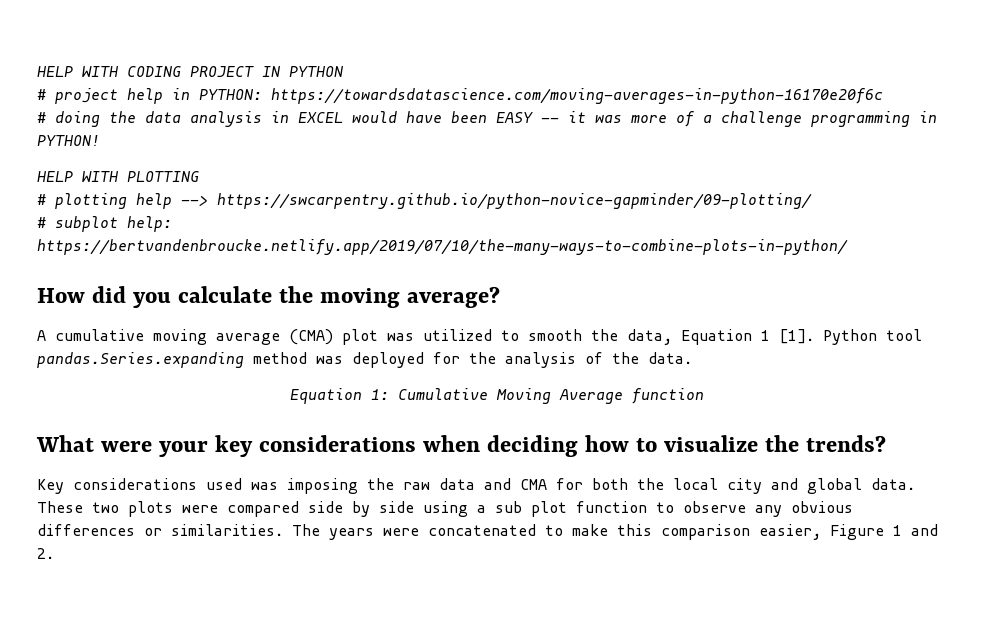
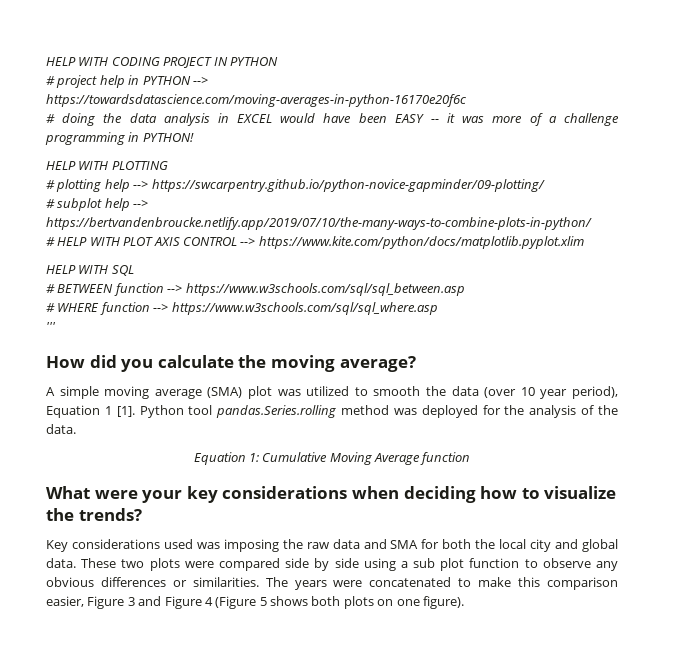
- # project help in PYTHON: https://towardsdatascience.com/moving-averages-in-python-16170e20f6c
+ # project help in PYTHON --> https://towardsdatascience.com/moving-averages-in-python-16170e20f6c
- # subplot help: https://bertvandenbroucke.netlify.app/2019/07/10/the-many-ways-to-combine-plots-in-python/
+ # subplot help --> https://bertvandenbroucke.netlify.app/2019/07/10/the-many-ways-to-combine-plots-in-python/
+ # HELP WITH PLOT AXIS CONTROL --> https://www.kite.com/python/docs/matplotlib.pyplot.xlim
+ HELP WITH SQL
+ # BETWEEN function --> https://www.w3schools.com/sql/sql_between.asp
+ # WHERE function --> https://www.w3schools.com/sql/sql_where.asp
+ '''
- A cumulative moving average (CMA) plot was utilized to smooth the data, Equation 1 [1].
+ A simple moving average (SMA) plot was utilized to smooth the data (over 10 year period), Equation 1 [1].
- Python tool pandas.Series.expanding method was deployed for the analysis of the data.
+ Python tool pandas.Series.rolling method was deployed for the analysis of the data.
- Key considerations used was imposing the raw data and CMA for both the local city and global data.
+ Key considerations used was imposing the raw data and SMA for both the local city and global data.
- The years were concatenated to make this comparison easier, Figure 1 and 2.
+ The years were concatenated to make this comparison easier, Figure 3 and Figure 4 (Figure 5 shows both plots on one figure).

